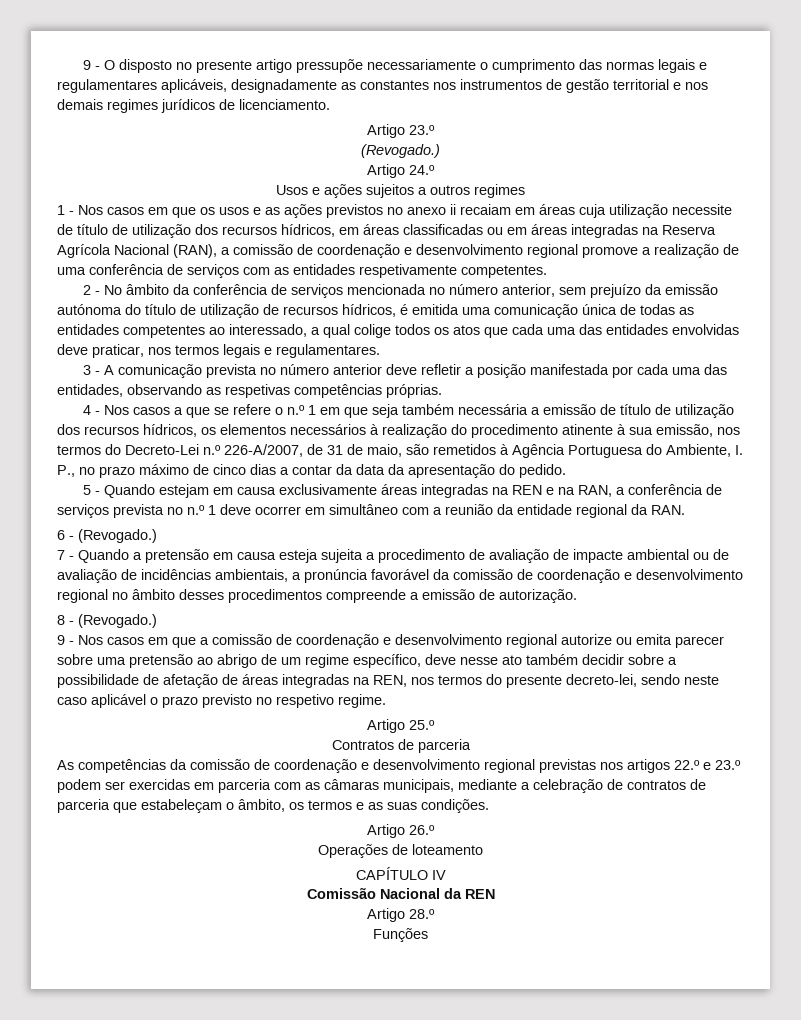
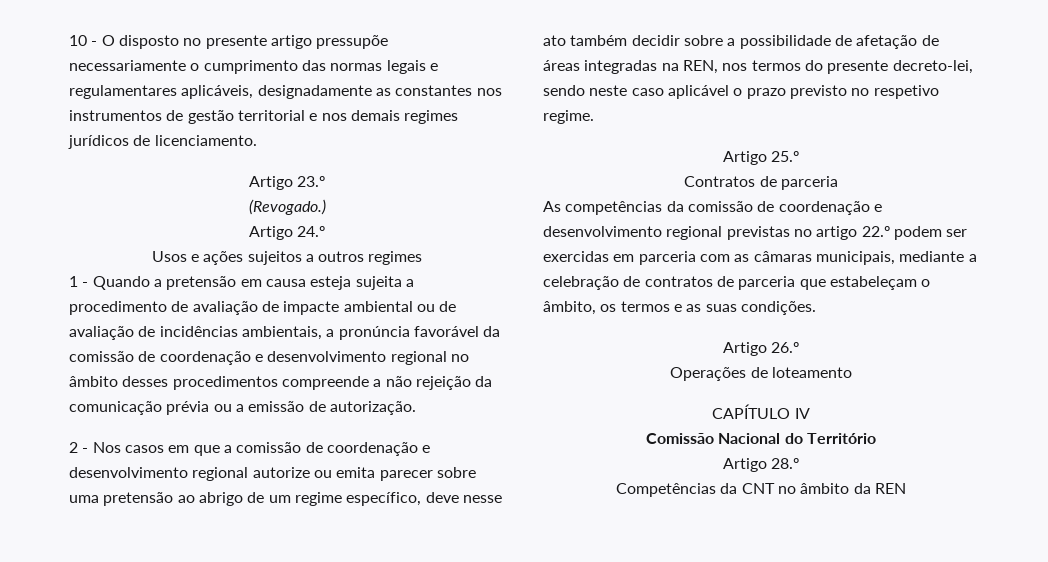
- 9 - O disposto no presente artigo pressupõe necessariamente o cumprimento das normas legais e regulamentares aplicáveis, designadamente as constantes nos instrumentos de gestão territorial e nos demais regimes jurídicos de licenciamento.
+ 10 - O disposto no presente artigo pressupõe necessariamente o cumprimento das normas legais e regulamentares aplicáveis, designadamente as constantes nos instrumentos de gestão territorial e nos demais regimes jurídicos de licenciamento.
- 1 - Nos casos em que os usos e as ações previstos no anexo ii recaiam em áreas cuja utilização necessite de título de utilização dos recursos hídricos, em áreas classificadas ou em áreas integradas na Reserva Agrícola Nacional (RAN), a comissão de coordenação e desenvolvimento regional promove a realização de uma conferência de serviços com as entidades respetivamente competentes.
- 2 - No âmbito da conferência de serviços mencionada no número anterior, sem prejuízo da emissão autónoma do título de utilização de recursos hídricos, é emitida uma comunicação única de todas as entidades competentes ao interessado, a qual colige todos os atos que cada uma das entidades envolvidas deve praticar, nos termos legais e regulamentares.
- 3 - A comunicação prevista no número anterior deve refletir a posição manifestada por cada uma das entidades, observando as respetivas competências próprias.
- 4 - Nos casos a que se refere o n.º 1 em que seja também necessária a emissão de título de utilização dos recursos hídricos, os elementos necessários à realização do procedimento atinente à sua emissão, nos termos do Decreto-Lei n.º 226-A/2007, de 31 de maio, são remetidos à Agência Portuguesa do Ambiente, I. P., no prazo máximo de cinco dias a contar da data da apresentação do pedido.
- 5 - Quando estejam em causa exclusivamente áreas integradas na REN e na RAN, a conferência de serviços prevista no n.º 1 deve ocorrer em simultâneo com a reunião da entidade regional da RAN.
- 6 - (Revogado.)
- 7 - Quando a pretensão em causa esteja sujeita a procedimento de avaliação de impacte ambiental ou de avaliação de incidências ambientais, a pronúncia favorável da comissão de coordenação e desenvolvimento regional no âmbito desses procedimentos compreende a emissão de autorização.
+ 1 - Quando a pretensão em causa esteja sujeita a procedimento de avaliação de impacte ambiental ou de avaliação de incidências ambientais, a pronúncia favorável da comissão de coordenação e desenvolvimento regional no âmbito desses procedimentos compreende a não rejeição da comunicação prévia ou a emissão de autorização.
- 8 - (Revogado.)
- 9 - Nos casos em que a comissão de coordenação e desenvolvimento regional autorize ou emita parecer sobre uma pretensão ao abrigo de um regime específico, deve nesse ato também decidir sobre a possibilidade de afetação de áreas integradas na REN, nos termos do presente decreto-lei, sendo neste caso aplicável o prazo previsto no respetivo regime.
+ 2 - Nos casos em que a comissão de coordenação e desenvolvimento regional autorize ou emita parecer sobre uma pretensão ao abrigo de um regime específico, deve nesse ato também decidir sobre a possibilidade de afetação de áreas integradas na REN, nos termos do presente decreto-lei, sendo neste caso aplicável o prazo previsto no respetivo regime.
- As competências da comissão de coordenação e desenvolvimento regional previstas nos artigos 22.º e 23.º podem ser exercidas em parceria com as câmaras municipais, mediante a celebração de contratos de parceria que estabeleçam o âmbito, os termos e as suas condições.
+ As competências da comissão de coordenação e desenvolvimento regional previstas no artigo 22.º podem ser exercidas em parceria com as câmaras municipais, mediante a celebração de contratos de parceria que estabeleçam o âmbito, os termos e as suas condições.
- Comissão Nacional da REN
+ Comissão Nacional do Território
- Funções
+ Competências da CNT no âmbito da REN

